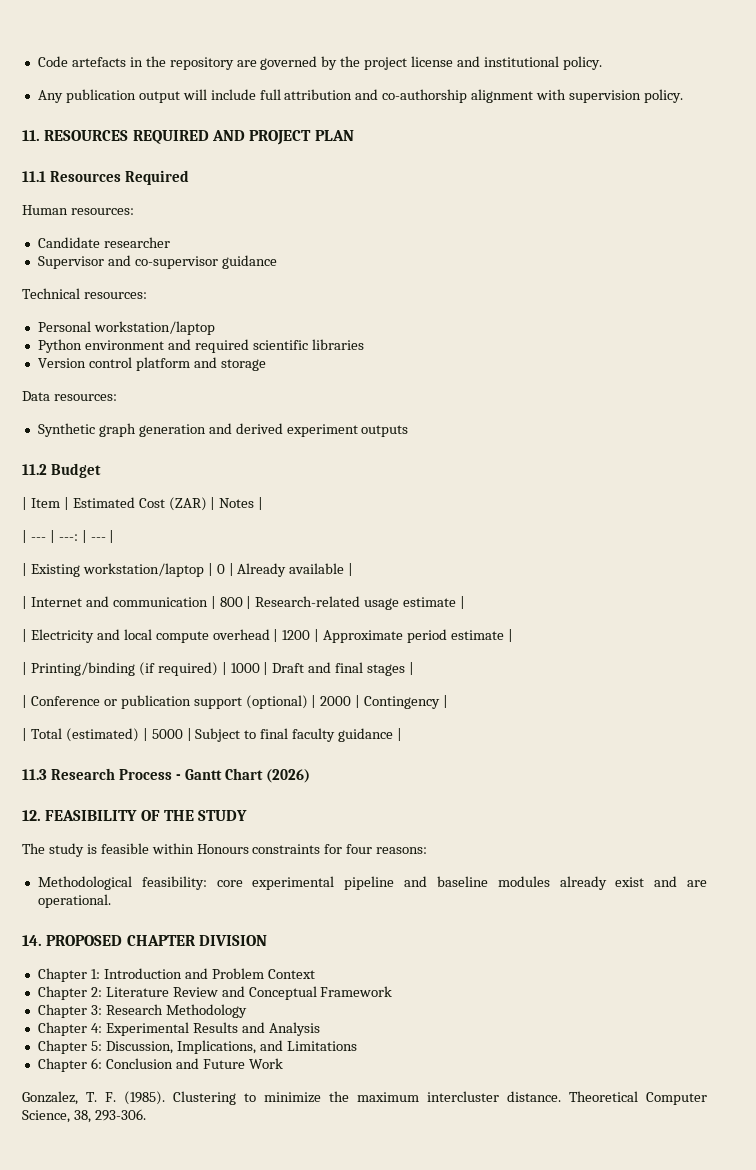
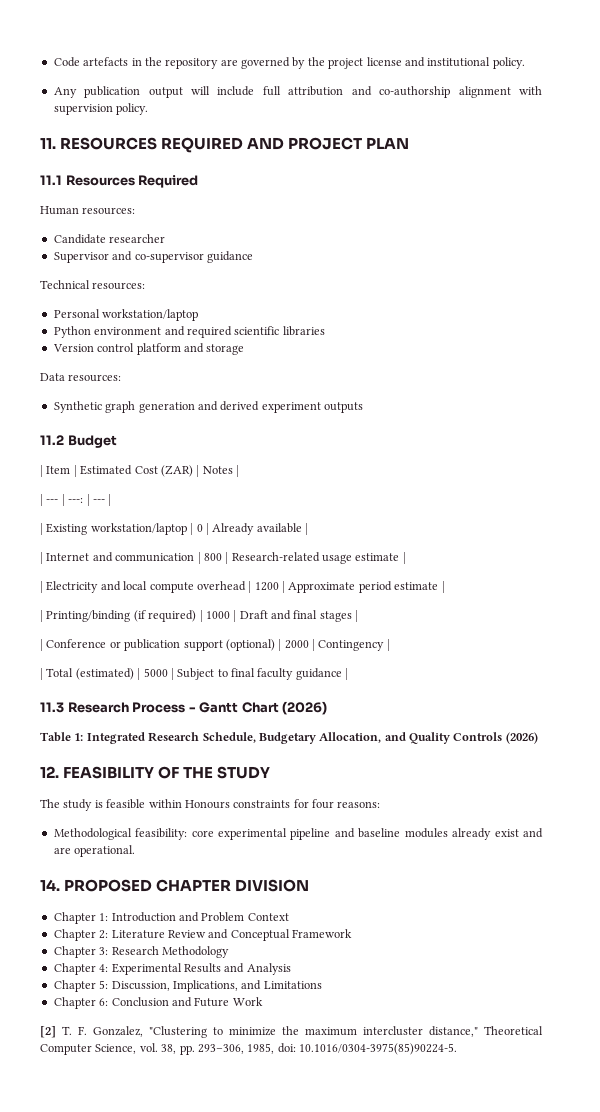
+ Table 1: Integrated Research Schedule, Budgetary Allocation, and Quality Controls (2026)
- Gonzalez, T. F. (1985). Clustering to minimize the maximum intercluster distance. Theoretical Computer Science, 38, 293-306.
+ [2] T. F. Gonzalez, "Clustering to minimize the maximum intercluster distance," Theoretical Computer Science, vol. 38, pp. 293–306, 1985, doi: 10.1016/0304-3975(85)90224-5.

